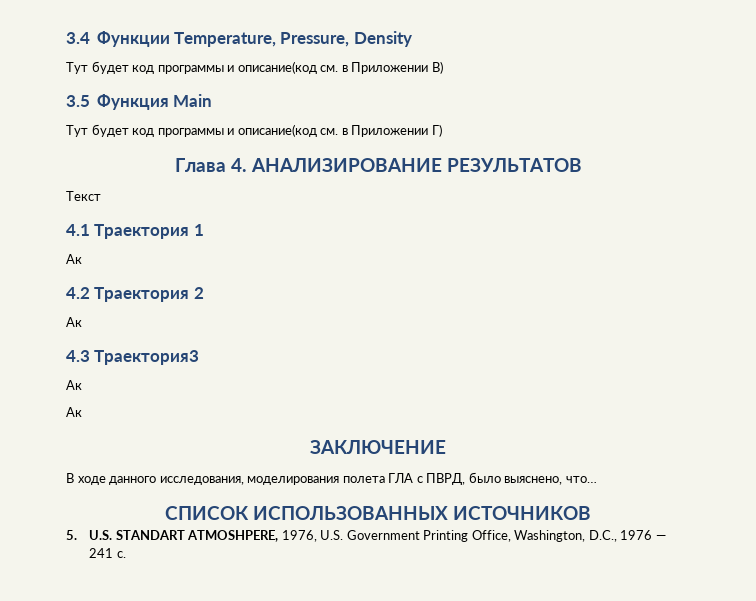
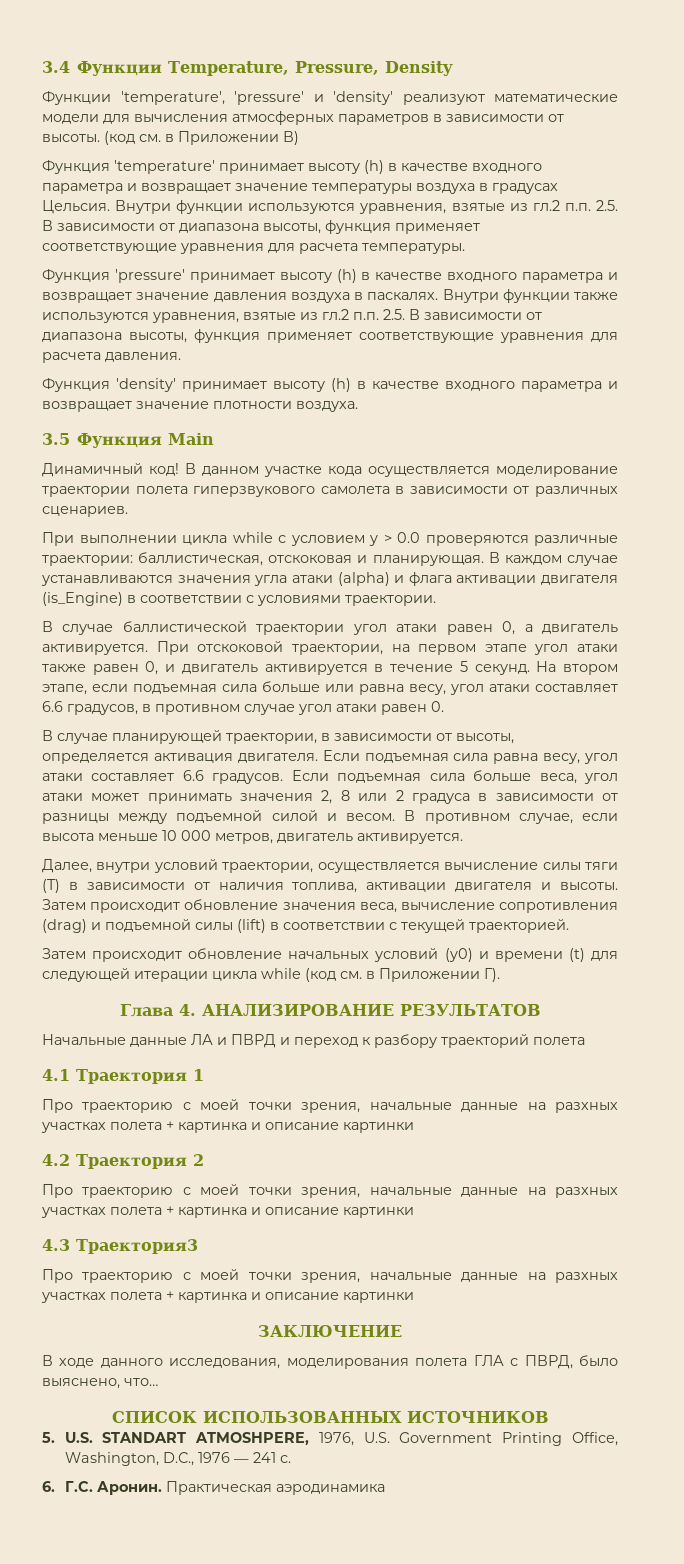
- Тут будет код программы и описание(код см. в Приложении В)
+ Функции 'temperature', 'pressure' и 'density' реализуют математические модели для вычисления атмосферных параметров в зависимости от высоты. (код см. в Приложении В)
+ Функция 'temperature' принимает высоту (h) в качестве входного параметра и возвращает значение температуры воздуха в градусах Цельсия. Внутри функции используются уравнения, взятые из гл.2 п.п. 2.5. В зависимости от диапазона высоты, функция применяет соответствующие уравнения для расчета температуры.
+ Функция 'pressure' принимает высоту (h) в качестве входного параметра и возвращает значение давления воздуха в паскалях. Внутри функции также используются уравнения, взятые из гл.2 п.п. 2.5. В зависимости от диапазона высоты, функция применяет соответствующие уравнения для расчета давления.
+ Функция 'density' принимает высоту (h) в качестве входного параметра и возвращает значение плотности воздуха.
  3.5 Функция Main
- Тут будет код программы и описание(код см. в Приложении Г)
+ Динамичный код! В данном участке кода осуществляется моделирование траектории полета гиперзвукового самолета в зависимости от различных сценариев.
+ При выполнении цикла while с условием y > 0.0 проверяются различные траектории: баллистическая, отскоковая и планирующая. В каждом случае устанавливаются значения угла атаки (alpha) и флага активации двигателя (is_Engine) в соответствии с условиями траектории.
+ В случае баллистической траектории угол атаки равен 0, а двигатель активируется. При отскоковой траектории, на первом этапе угол атаки также равен 0, и двигатель активируется в течение 5 секунд. На втором этапе, если подъемная сила больше или равна весу, угол атаки составляет 6.6 градусов, в противном случае угол атаки равен 0.
+ В случае планирующей траектории, в зависимости от высоты, определяется активация двигателя. Если подъемная сила равна весу, угол атаки составляет 6.6 градусов. Если подъемная сила больше веса, угол атаки может принимать значения 2, 8 или 2 градуса в зависимости от разницы между подъемной силой и весом. В противном случае, если высота меньше 10 000 метров, двигатель активируется.
+ Далее, внутри условий траектории, осуществляется вычисление силы тяги (T) в зависимости от наличия топлива, активации двигателя и высоты. Затем происходит обновление значения веса, вычисление сопротивления (drag) и подъемной силы (lift) в соответствии с текущей траекторией.
+ Затем происходит обновление начальных условий (y0) и времени (t) для следующей итерации цикла while (код см. в Приложении Г).
- Текст
+ Начальные данные ЛА и ПВРД и переход к разбору траекторий полета
  4.1 Траектория 1
- Ак
+ Про траекторию с моей точки зрения, начальные данные на разхных участках полета + картинка и описание картинки
  4.2 Траектория 2
- Ак
+ Про траекторию с моей точки зрения, начальные данные на разхных участках полета + картинка и описание картинки
  4.3 Траектория3
- Ак
- Ак
+ Про траекторию с моей точки зрения, начальные данные на разхных участках полета + картинка и описание картинки
+ 6. Г.С. Аронин. Практическая аэродинамика

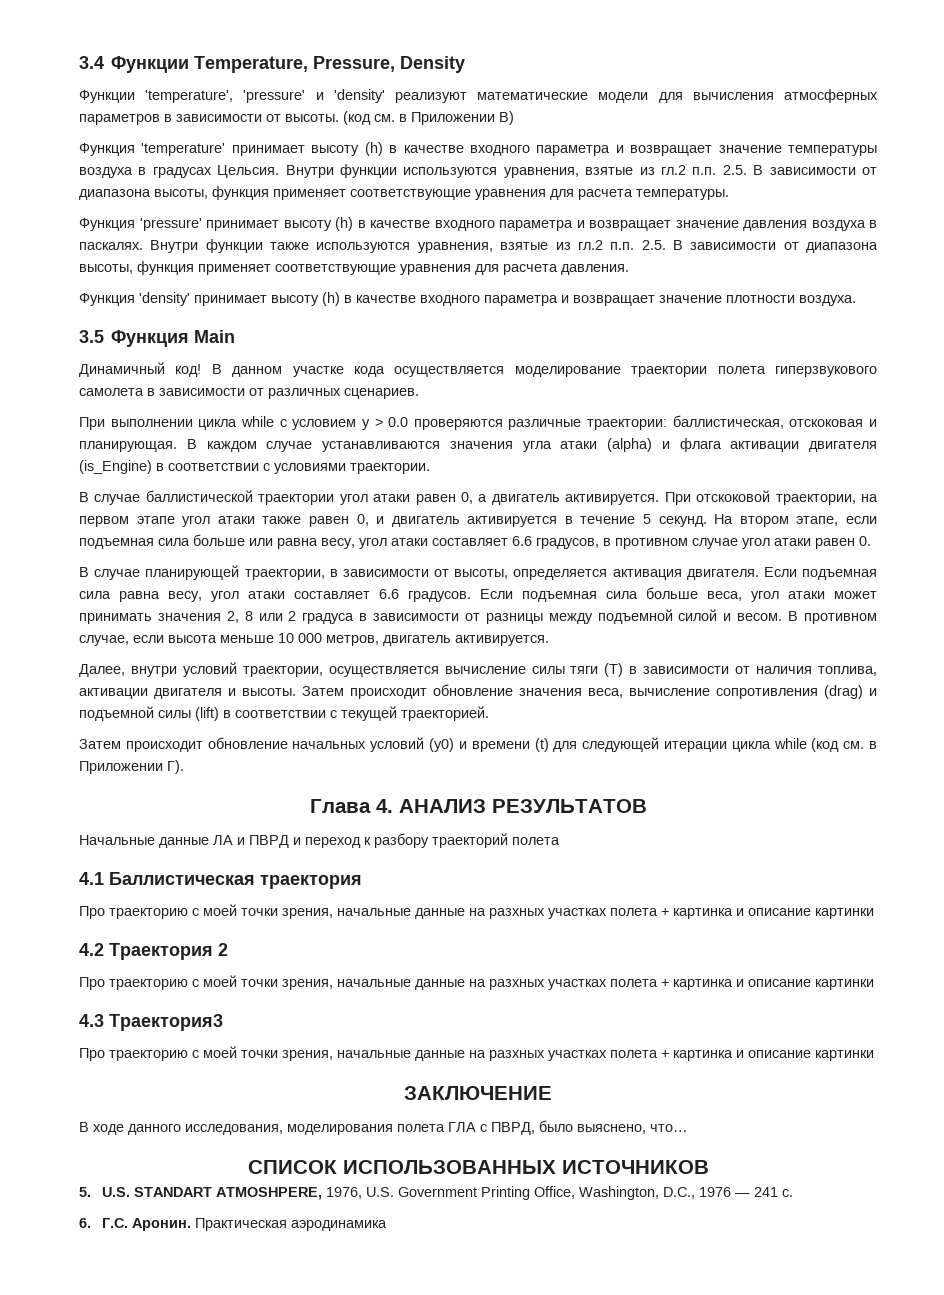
- Глава 4. АНАЛИЗИРОВАНИЕ РЕЗУЛЬТАТОВ
+ Глава 4. АНАЛИЗ РЕЗУЛЬТАТОВ
- 4.1 Траектория 1
+ 4.1 Баллистическая траектория

